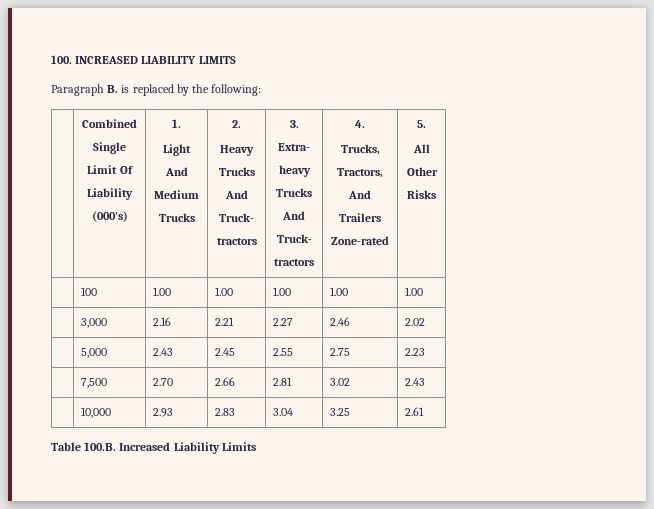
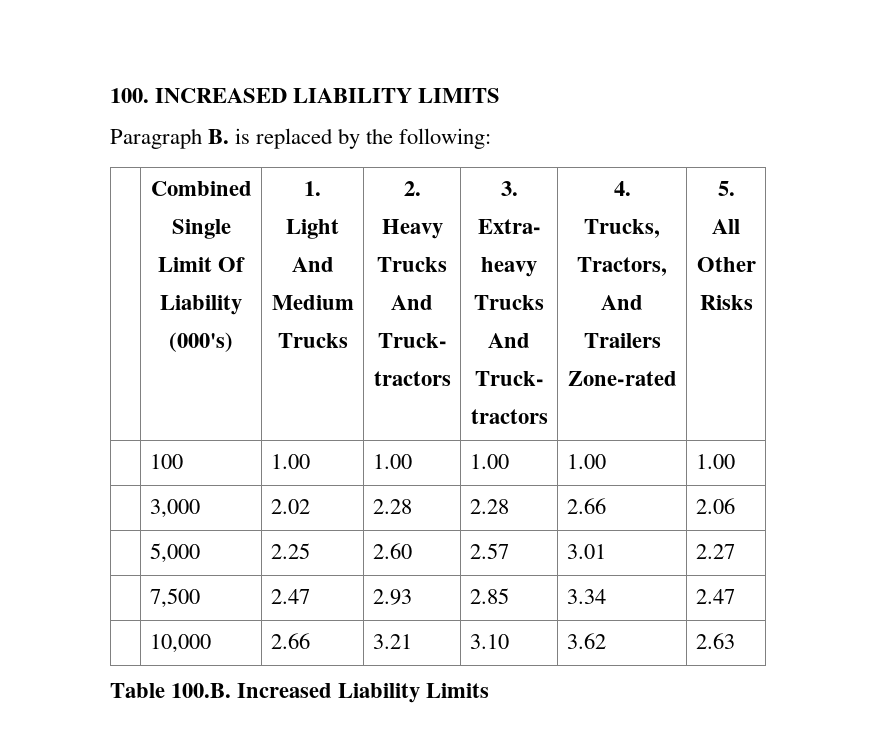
- | 3,000 | 2.16 | 2.21 | 2.27 | 2.46 | 2.02
- | 5,000 | 2.43 | 2.45 | 2.55 | 2.75 | 2.23
- | 7,500 | 2.70 | 2.66 | 2.81 | 3.02 | 2.43
- | 10,000 | 2.93 | 2.83 | 3.04 | 3.25 | 2.61
+ | 3,000 | 2.02 | 2.28 | 2.28 | 2.66 | 2.06
+ | 5,000 | 2.25 | 2.60 | 2.57 | 3.01 | 2.27
+ | 7,500 | 2.47 | 2.93 | 2.85 | 3.34 | 2.47
+ | 10,000 | 2.66 | 3.21 | 3.10 | 3.62 | 2.63

